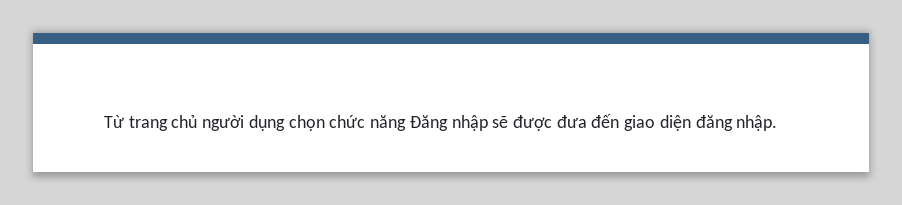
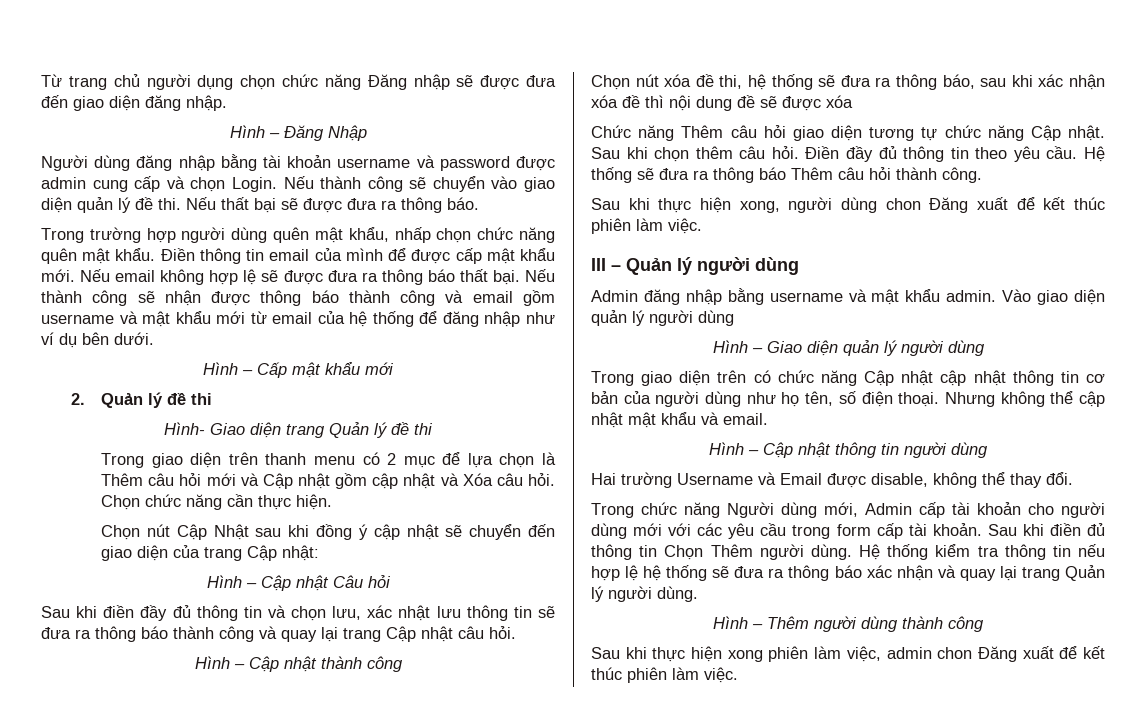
+ Hình – Đăng Nhập
+ Người dùng đăng nhập bằng tài khoản username và password được admin cung cấp và chọn Login. Nếu thành công sẽ chuyển vào giao diện quản lý đề thi. Nếu thất bại sẽ được đưa ra thông báo.
+ Trong trường hợp người dùng quên mật khẩu, nhấp chọn chức năng quên mật khẩu. Điền thông tin email của mình để được cấp mật khẩu mới. Nếu email không hợp lệ sẽ được đưa ra thông báo thất bại. Nếu thành công sẽ nhận được thông báo thành công và email gồm username và mật khẩu mới từ email của hệ thống để đăng nhập như ví dụ bên dưới.
+ Hình – Cấp mật khẩu mới
+ 2. Quản lý đề thi
+ Hình- Giao diện trang Quản lý đề thi
+ Trong giao diện trên thanh menu có 2 mục để lựa chọn là Thêm câu hỏi mới và Cập nhật gồm cập nhật và Xóa câu hỏi. Chọn chức năng cần thực hiện.
+ Chọn nút Cập Nhật sau khi đồng ý cập nhật sẽ chuyển đến giao diện của trang Cập nhật:
+ Hình – Cập nhật Câu hỏi
+ Sau khi điền đầy đủ thông tin và chọn lưu, xác nhật lưu thông tin sẽ đưa ra thông báo thành công và quay lại trang Cập nhật câu hỏi.
+ Hình – Cập nhật thành công
+ Chọn nút xóa đề thi, hệ thống sẽ đưa ra thông báo, sau khi xác nhận xóa đề thì nội dung đề sẽ được xóa
+ Chức năng Thêm câu hỏi giao diện tương tự chức năng Cập nhật. Sau khi chọn thêm câu hỏi. Điền đầy đủ thông tin theo yêu cầu. Hệ thống sẽ đưa ra thông báo Thêm câu hỏi thành công.
+ Sau khi thực hiện xong, người dùng chon Đăng xuất để kết thúc phiên làm việc.
+ III – Quản lý người dùng
+ Admin đăng nhập bằng username và mật khẩu admin. Vào giao diện quản lý người dùng
+ Hình – Giao diện quản lý người dùng
+ Trong giao diện trên có chức năng Cập nhật cập nhật thông tin cơ bản của người dùng như họ tên, số điện thoại. Nhưng không thể cập nhật mật khẩu và email.
+ Hình – Cập nhật thông tin người dùng
+ Hai trường Username và Email được disable, không thể thay đổi.
+ Trong chức năng Người dùng mới, Admin cấp tài khoản cho người dùng mới với các yêu cầu trong form cấp tài khoản. Sau khi điền đủ thông tin Chọn Thêm người dùng. Hệ thống kiểm tra thông tin nếu hợp lệ hệ thống sẽ đưa ra thông báo xác nhận và quay lại trang Quản lý người dùng.
+ Hình – Thêm người dùng thành công
+ Sau khi thực hiện xong phiên làm việc, admin chon Đăng xuất để kết thúc phiên làm việc.

